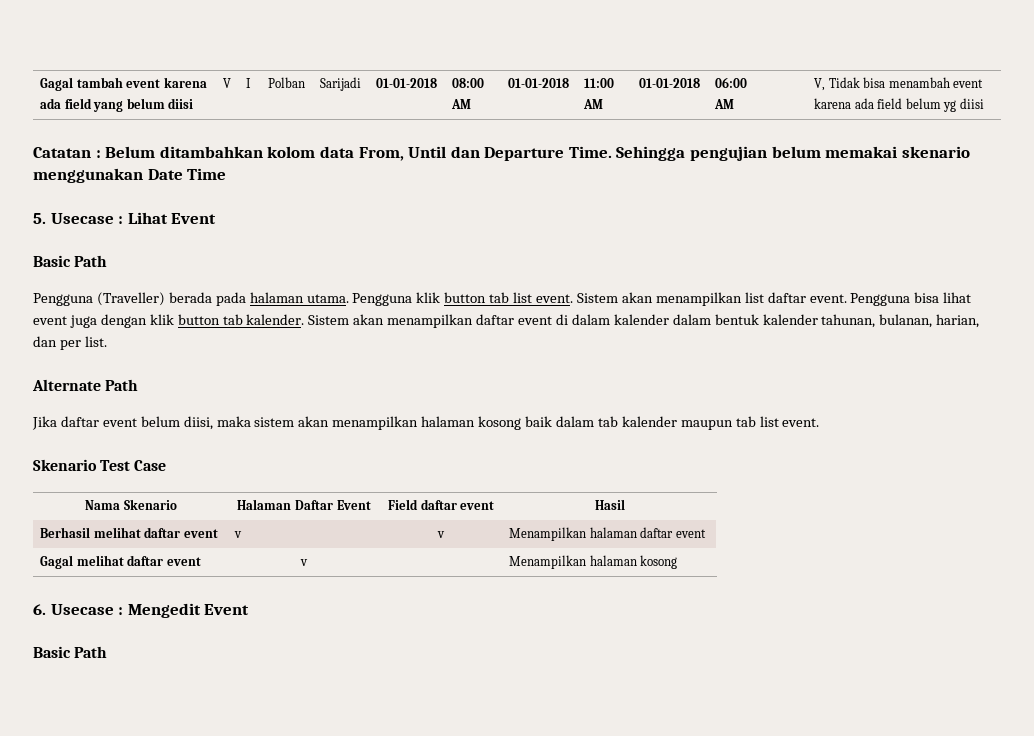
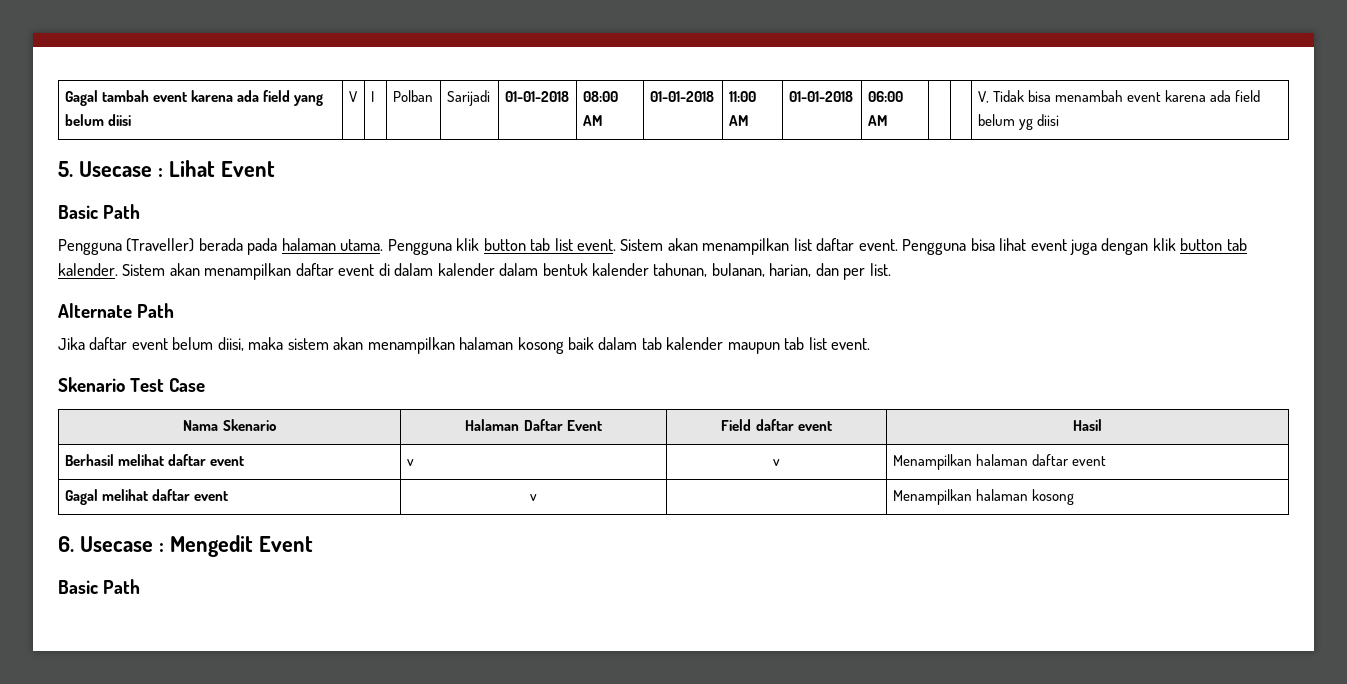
- Catatan : Belum ditambahkan kolom data From, Until dan Departure Time. Sehingga pengujian belum memakai skenario menggunakan Date Time

